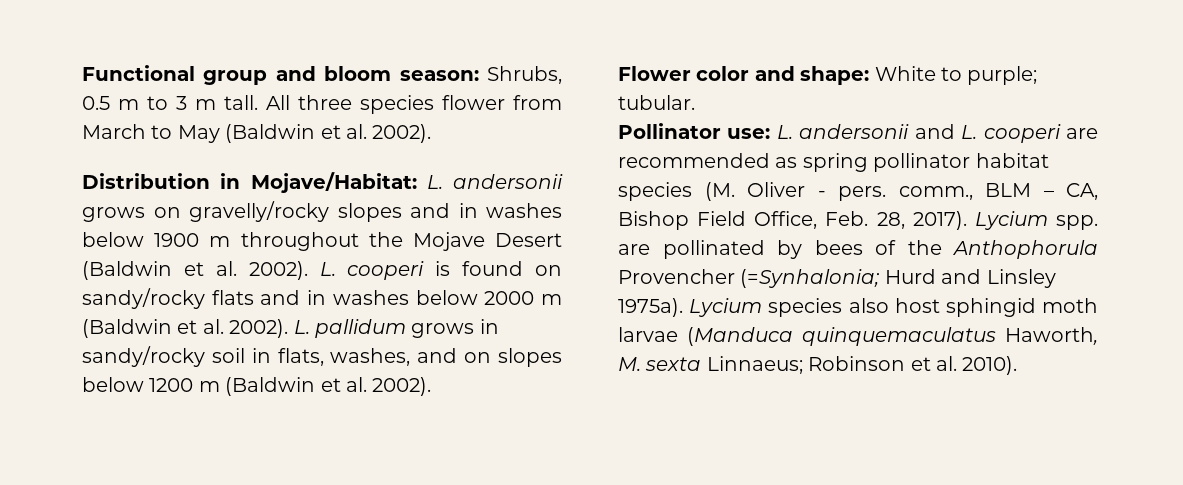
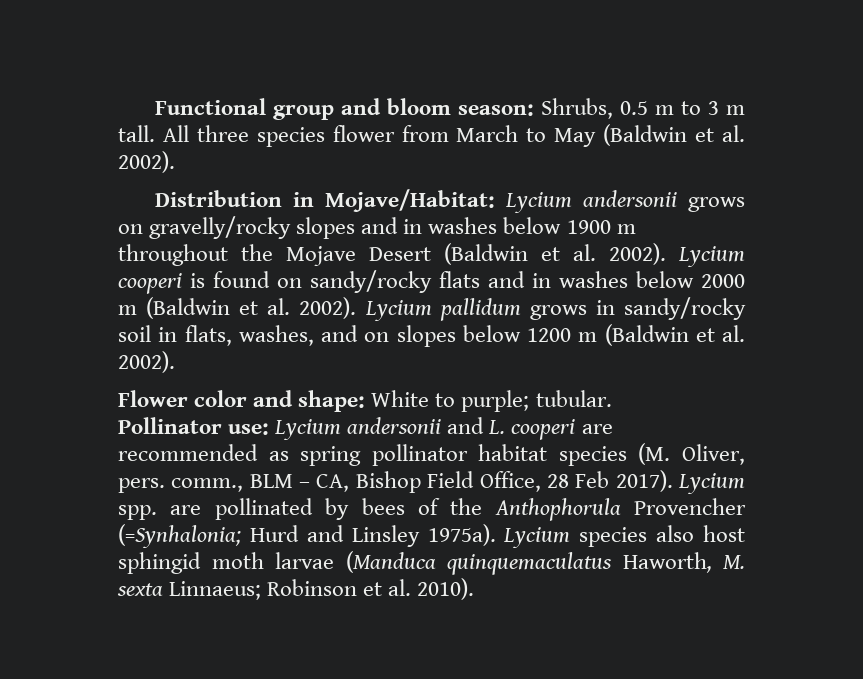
- Distribution in Mojave/Habitat: L. andersonii grows on gravelly/rocky slopes and in washes below 1900 m throughout the Mojave Desert (Baldwin et al. 2002).
+ Distribution in Mojave/Habitat: Lycium andersonii grows on gravelly/rocky slopes and in washes below 1900 m throughout the Mojave Desert (Baldwin et al. 2002).
- L. cooperi is found on sandy/rocky flats and in washes below 2000 m (Baldwin et al. 2002).
+ Lycium cooperi is found on sandy/rocky flats and in washes below 2000 m (Baldwin et al. 2002).
- L. pallidum grows in sandy/rocky soil in flats, washes, and on slopes below 1200 m (Baldwin et al. 2002).
+ Lycium pallidum grows in sandy/rocky soil in flats, washes, and on slopes below 1200 m (Baldwin et al. 2002).
- Pollinator use: L. andersonii and L. cooperi are recommended as spring pollinator habitat species (M. Oliver - pers. comm., BLM – CA, Bishop Field Office, Feb. 28, 2017).
+ Pollinator use: Lycium andersonii and L. cooperi are recommended as spring pollinator habitat species (M. Oliver, pers. comm., BLM – CA, Bishop Field Office, 28 Feb 2017).

